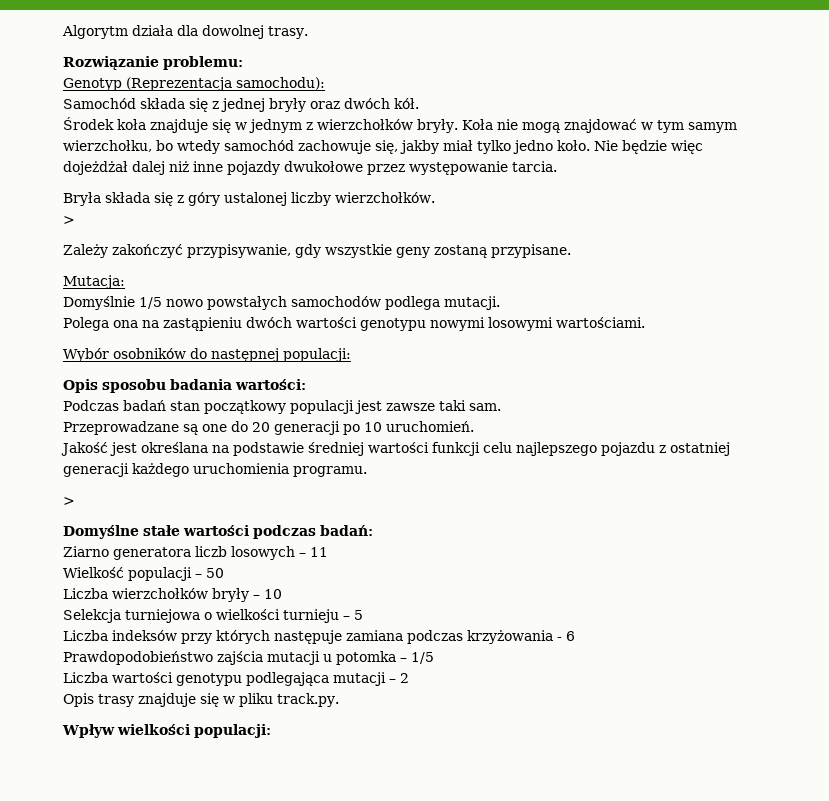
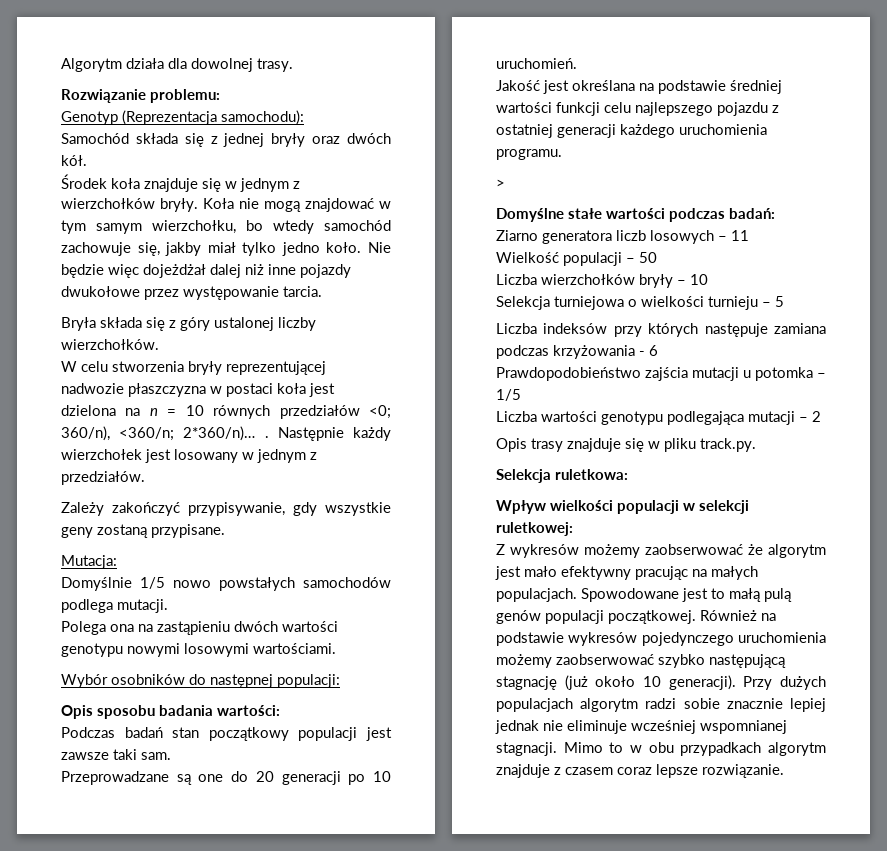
  Bryła składa się z góry ustalonej liczby wierzchołków.
- >
+ W celu stworzenia bryły reprezentującej nadwozie płaszczyzna w postaci koła jest dzielona na n = 10 równych przedziałów <0; 360/n), <360/n; 2*360/n)… . Następnie każdy wierzchołek jest losowany w jednym z przedziałów.
+ Selekcja ruletkowa:
- Wpływ wielkości populacji:
+ Wpływ wielkości populacji w selekcji ruletkowej:
+ Z wykresów możemy zaobserwować że algorytm jest mało efektywny pracując na małych populacjach. Spowodowane jest to małą pulą genów populacji początkowej. Również na podstawie wykresów pojedynczego uruchomienia możemy zaobserwować szybko następującą stagnację (już około 10 generacji). Przy dużych populacjach algorytm radzi sobie znacznie lepiej jednak nie eliminuje wcześniej wspomnianej stagnacji. Mimo to w obu przypadkach algorytm znajduje z czasem coraz lepsze rozwiązanie.

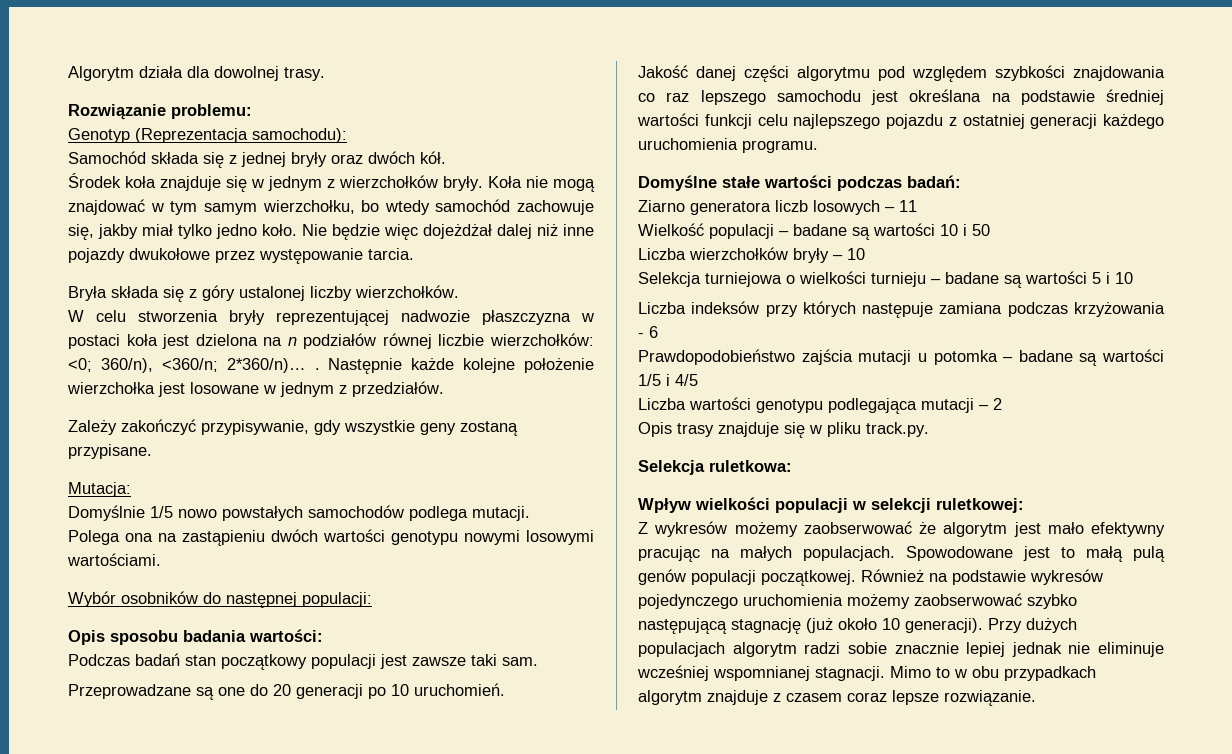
- W celu stworzenia bryły reprezentującej nadwozie płaszczyzna w postaci koła jest dzielona na n = 10 równych przedziałów <0; 360/n), <360/n; 2*360/n)… .
+ W celu stworzenia bryły reprezentującej nadwozie płaszczyzna w postaci koła jest dzielona na n podziałów równej liczbie wierzchołków: <0; 360/n), <360/n; 2*360/n)… .
- Następnie każdy wierzchołek jest losowany w jednym z przedziałów.
+ Następnie każde kolejne położenie wierzchołka jest losowane w jednym z przedziałów.
- Jakość jest określana na podstawie średniej wartości funkcji celu najlepszego pojazdu z ostatniej generacji każdego uruchomienia programu.
+ Jakość danej części algorytmu pod względem szybkości znajdowania co raz lepszego samochodu jest określana na podstawie średniej wartości funkcji celu najlepszego pojazdu z ostatniej generacji każdego uruchomienia programu.
- >
- Wielkość populacji – 50
+ Wielkość populacji – badane są wartości 10 i 50
- Selekcja turniejowa o wielkości turnieju – 5
+ Selekcja turniejowa o wielkości turnieju – badane są wartości 5 i 10
- Prawdopodobieństwo zajścia mutacji u potomka – 1/5
+ Prawdopodobieństwo zajścia mutacji u potomka – badane są wartości 1/5 i 4/5

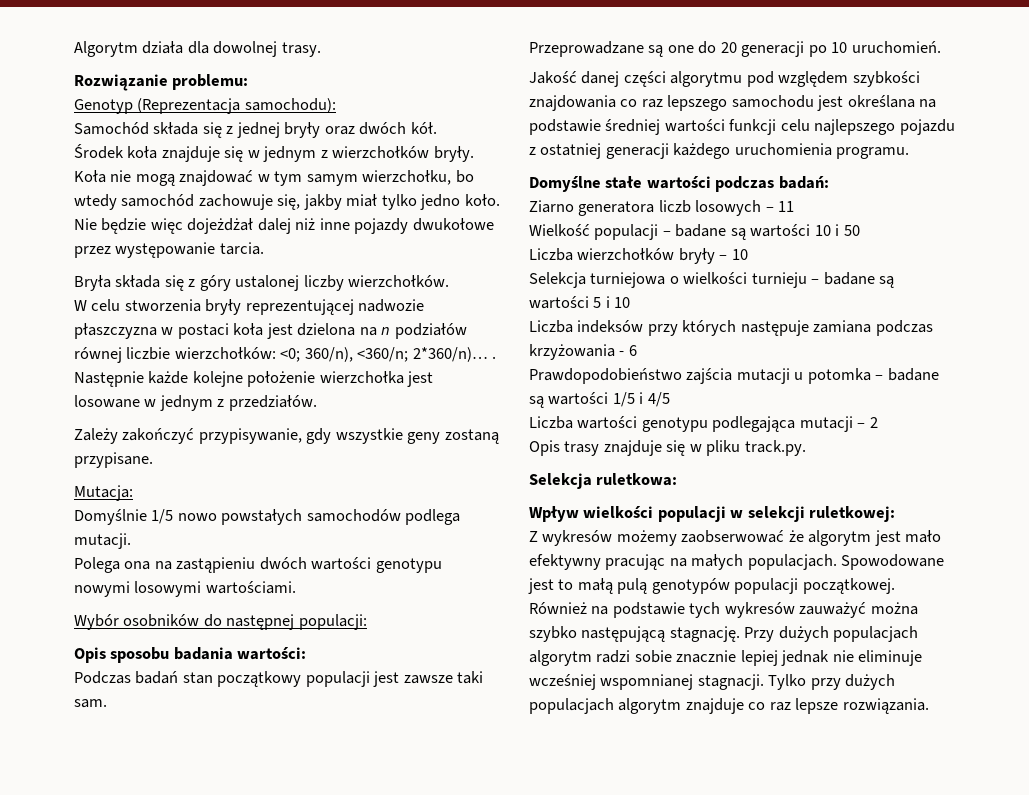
- Spowodowane jest to małą pulą genów populacji początkowej.
+ Spowodowane jest to małą pulą genotypów populacji początkowej.
- Również na podstawie wykresów pojedynczego uruchomienia możemy zaobserwować szybko następującą stagnację (już około 10 generacji).
+ Również na podstawie tych wykresów zauważyć można szybko następującą stagnację.
- Mimo to w obu przypadkach algorytm znajduje z czasem coraz lepsze rozwiązanie.
+ Tylko przy dużych populacjach algorytm znajduje co raz lepsze rozwiązania.

